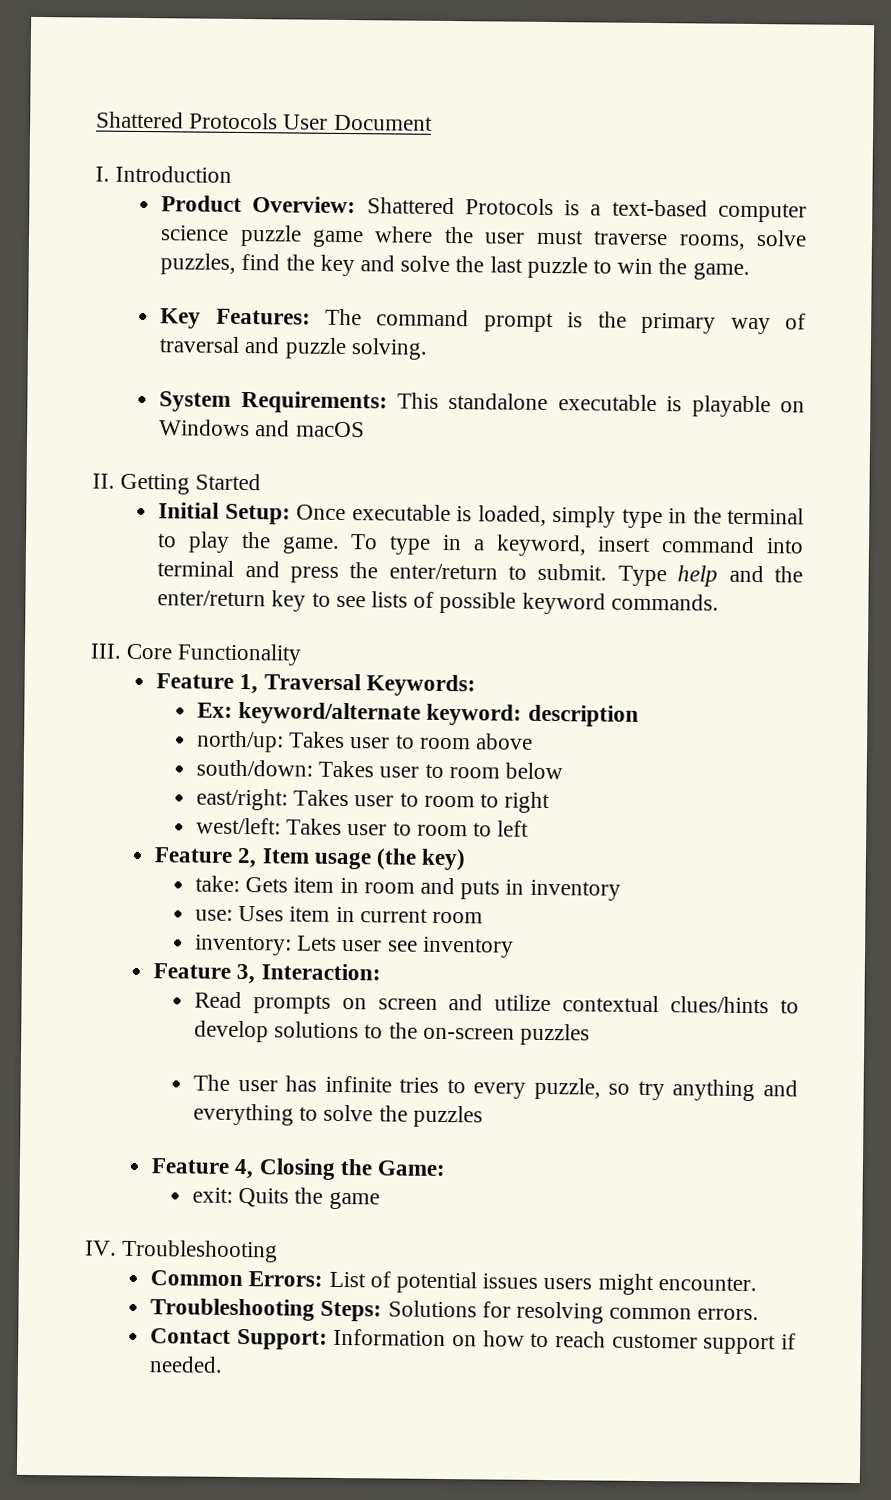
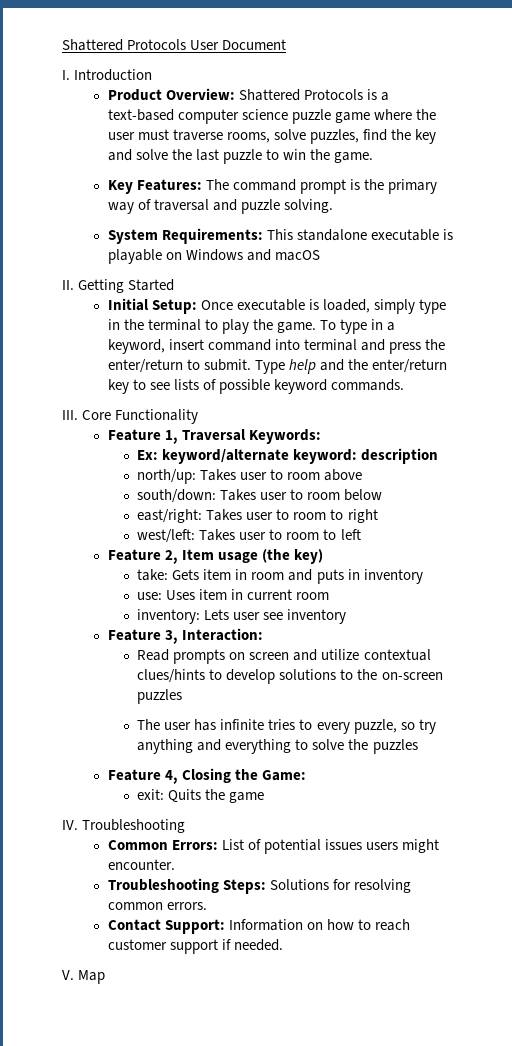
+ V. Map

